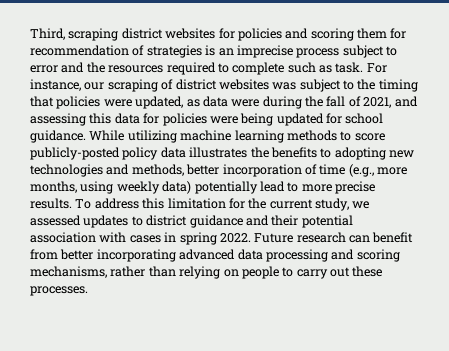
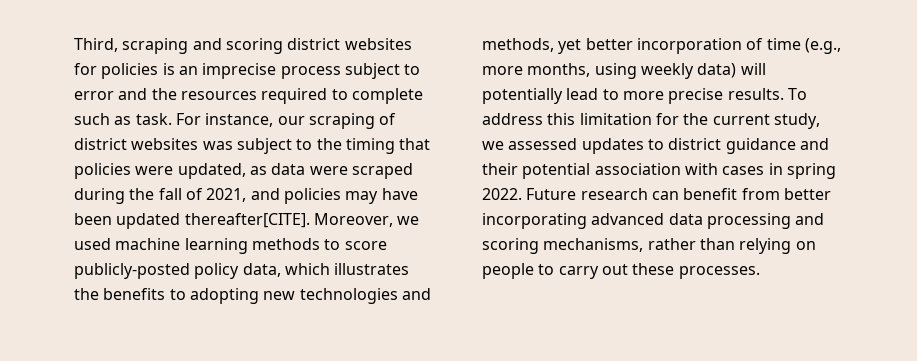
- Third, scraping district websites for policies and scoring them for recommendation of strategies is an imprecise process subject to error and the resources required to complete such as task.
+ Third, scraping and scoring district websites for policies is an imprecise process subject to error and the resources required to complete such as task.
- For instance, our scraping of district websites was subject to the timing that policies were updated, as data were during the fall of 2021, and assessing this data for policies were being updated for school guidance. While utilizing machine learning methods to score publicly-posted policy data illustrates the benefits to adopting new technologies and methods, better incorporation of time (e.g., more months, using weekly data) potentially lead to more precise results.
+ For instance, our scraping of district websites was subject to the timing that policies were updated, as data were scraped during the fall of 2021, and policies may have been updated thereafter[CITE]. Moreover, we used machine learning methods to score publicly-posted policy data, which illustrates the benefits to adopting new technologies and methods, yet better incorporation of time (e.g., more months, using weekly data) will potentially lead to more precise results.

